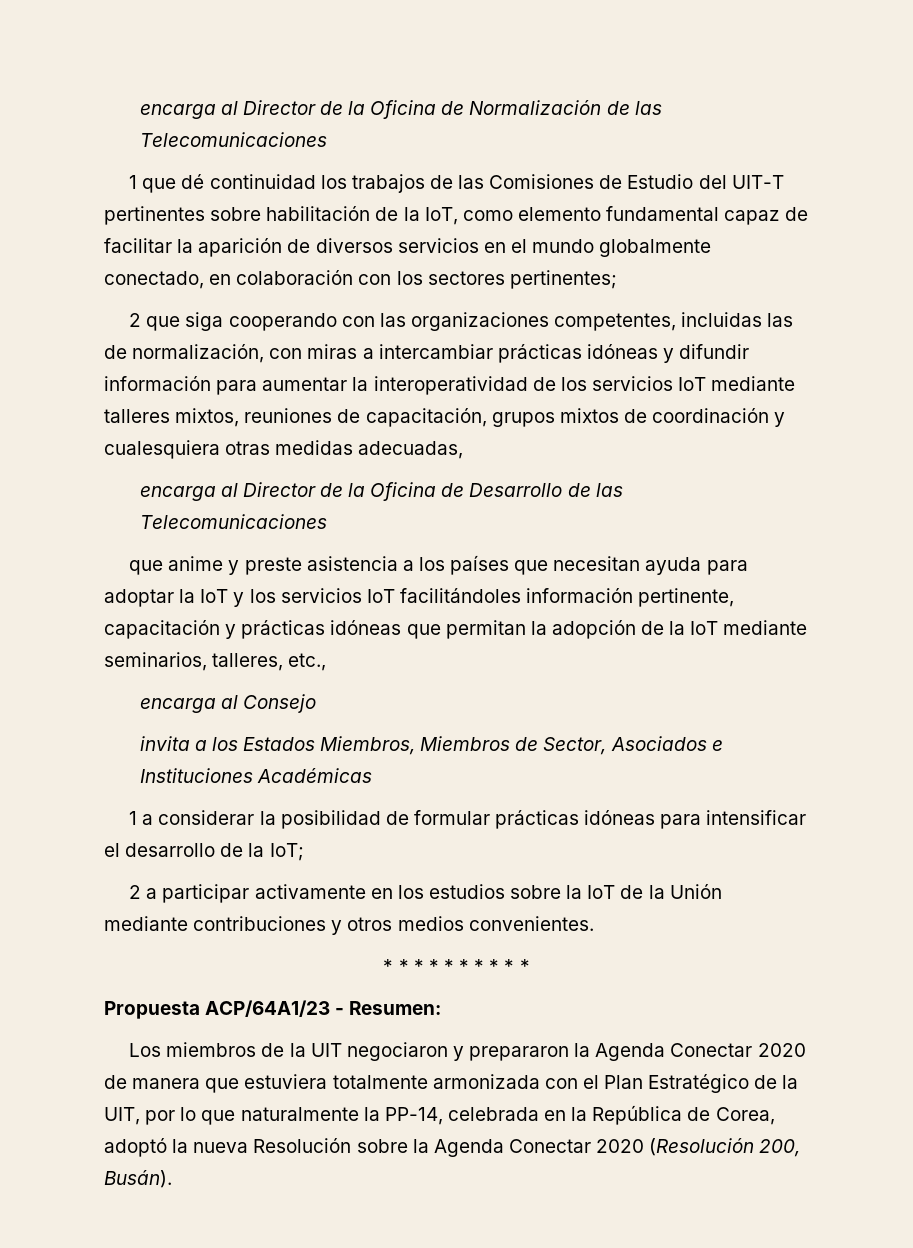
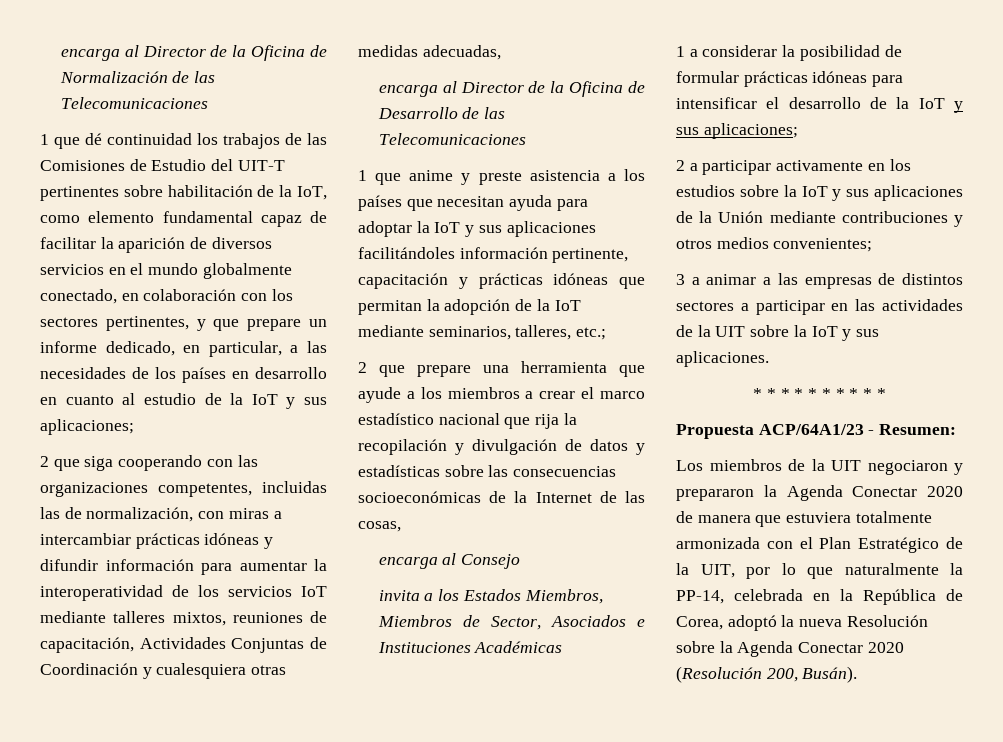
- 1 que dé continuidad los trabajos de las Comisiones de Estudio del UIT-T pertinentes sobre habilitación de la IoT, como elemento fundamental capaz de facilitar la aparición de diversos servicios en el mundo globalmente conectado, en colaboración con los sectores pertinentes;
+ 1 que dé continuidad los trabajos de las Comisiones de Estudio del UIT-T pertinentes sobre habilitación de la IoT, como elemento fundamental capaz de facilitar la aparición de diversos servicios en el mundo globalmente conectado, en colaboración con los sectores pertinentes, y que prepare un informe dedicado, en particular, a las necesidades de los países en desarrollo en cuanto al estudio de la IoT y sus aplicaciones;
- 2 que siga cooperando con las organizaciones competentes, incluidas las de normalización, con miras a intercambiar prácticas idóneas y difundir información para aumentar la interoperatividad de los servicios IoT mediante talleres mixtos, reuniones de capacitación, grupos mixtos de coordinación y cualesquiera otras medidas adecuadas,
+ 2 que siga cooperando con las organizaciones competentes, incluidas las de normalización, con miras a intercambiar prácticas idóneas y difundir información para aumentar la interoperatividad de los servicios IoT mediante talleres mixtos, reuniones de capacitación, Actividades Conjuntas de Coordinación y cualesquiera otras medidas adecuadas,
- que anime y preste asistencia a los países que necesitan ayuda para adoptar la IoT y los servicios IoT facilitándoles información pertinente, capacitación y prácticas idóneas que permitan la adopción de la IoT mediante seminarios, talleres, etc.,
+ 1 que anime y preste asistencia a los países que necesitan ayuda para adoptar la IoT y sus aplicaciones facilitándoles información pertinente, capacitación y prácticas idóneas que permitan la adopción de la IoT mediante seminarios, talleres, etc.;
+ 2 que prepare una herramienta que ayude a los miembros a crear el marco estadístico nacional que rija la recopilación y divulgación de datos y estadísticas sobre las consecuencias socioeconómicas de la Internet de las cosas,
- 1 a considerar la posibilidad de formular prácticas idóneas para intensificar el desarrollo de la IoT;
+ 1 a considerar la posibilidad de formular prácticas idóneas para intensificar el desarrollo de la IoT y sus aplicaciones;
- 2 a participar activamente en los estudios sobre la IoT de la Unión mediante contribuciones y otros medios convenientes.
+ 2 a participar activamente en los estudios sobre la IoT y sus aplicaciones de la Unión mediante contribuciones y otros medios convenientes;
+ 3 a animar a las empresas de distintos sectores a participar en las actividades de la UIT sobre la IoT y sus aplicaciones.

